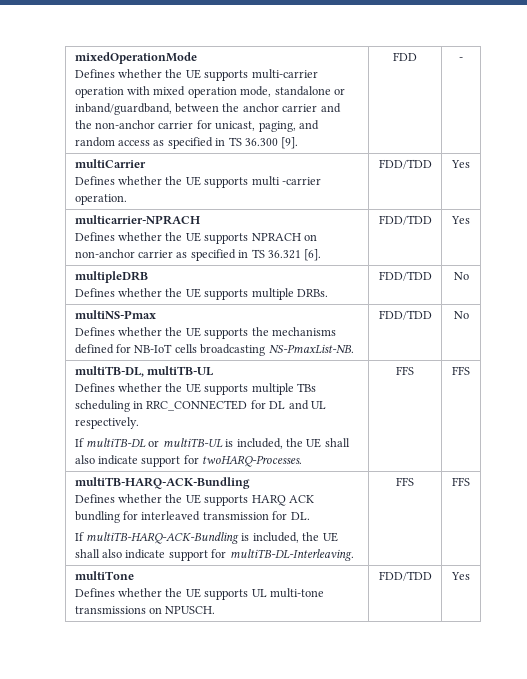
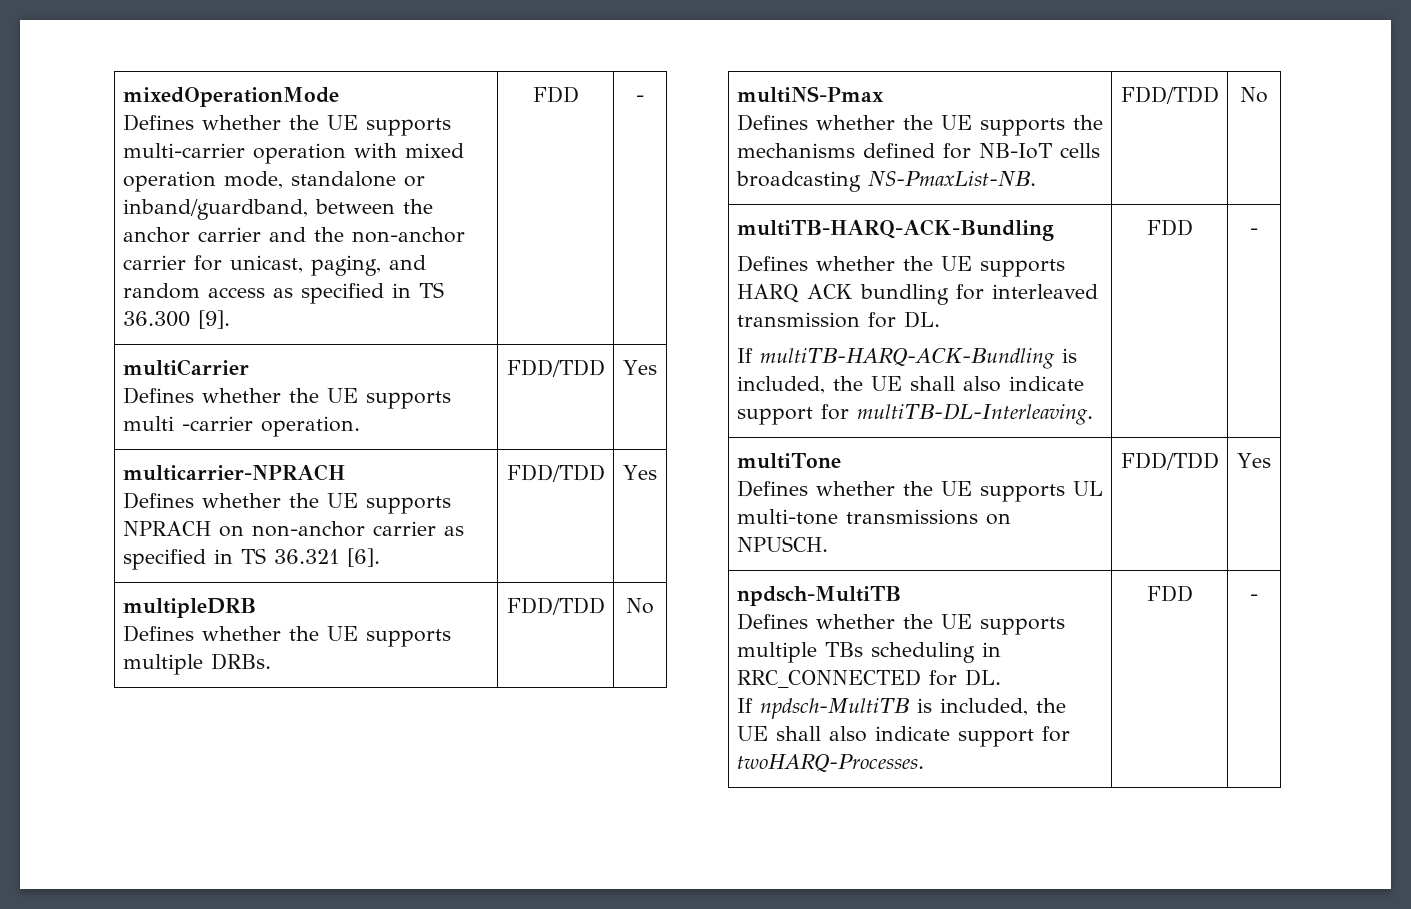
  multiNS-Pmax
  Defines whether the UE supports the mechanisms defined for NB-IoT cells broadcasting NS-PmaxList-NB. | FDD/TDD | No
- multiTB-DL, multiTB-UL
- Defines whether the UE supports multiple TBs scheduling in RRC_CONNECTED for DL and UL respectively.
- If multiTB-DL or multiTB-UL is included, the UE shall also indicate support for twoHARQ-Processes. | FFS | FFS
  multiTB-HARQ-ACK-Bundling
  Defines whether the UE supports HARQ ACK bundling for interleaved transmission for DL.
- If multiTB-HARQ-ACK-Bundling is included, the UE shall also indicate support for multiTB-DL-Interleaving. | FFS | FFS
+ If multiTB-HARQ-ACK-Bundling is included, the UE shall also indicate support for multiTB-DL-Interleaving. | FDD | -
  multiTone
  Defines whether the UE supports UL multi-tone transmissions on NPUSCH. | FDD/TDD | Yes
+ npdsch-MultiTB
+ Defines whether the UE supports multiple TBs scheduling in RRC_CONNECTED for DL.
+ If npdsch-MultiTB is included, the UE shall also indicate support for twoHARQ-Processes. | FDD | -

